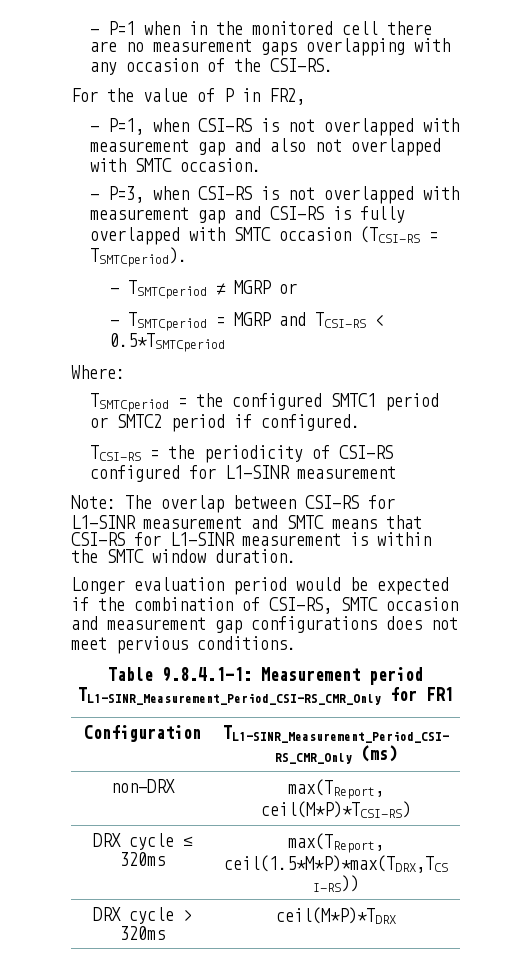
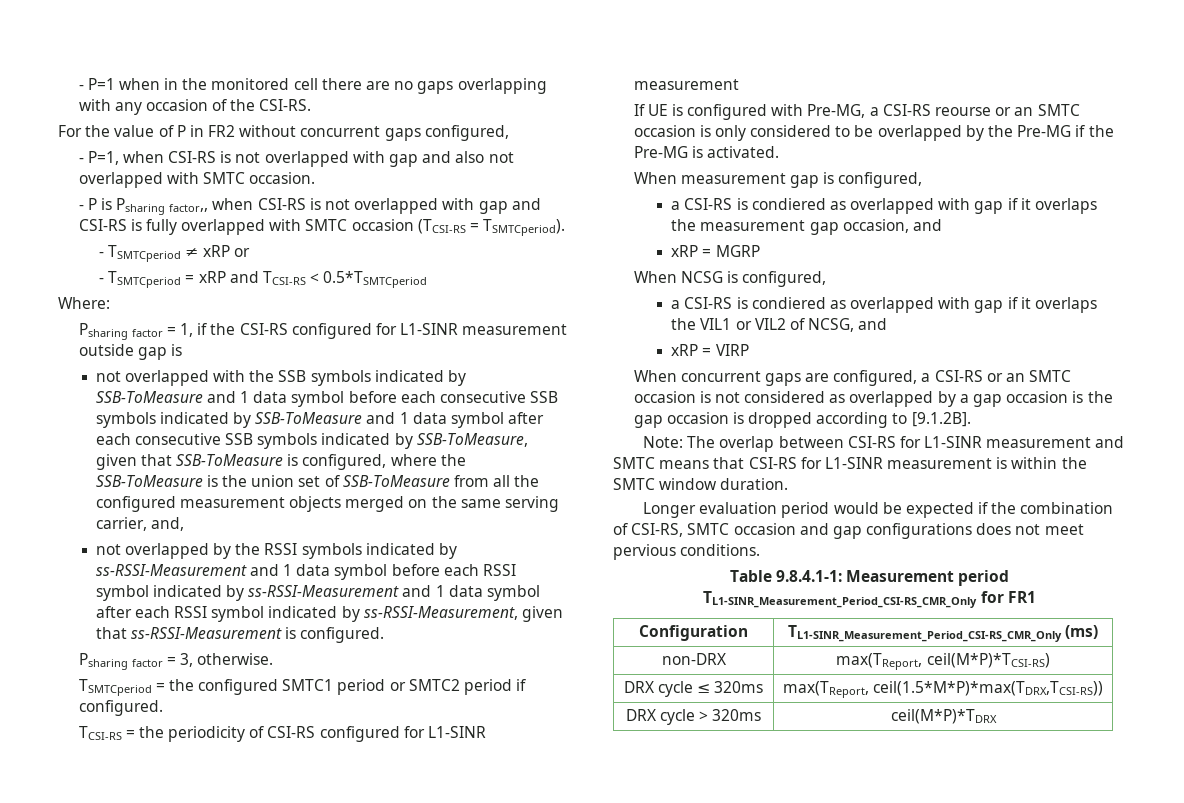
- - P=1 when in the monitored cell there are no measurement gaps overlapping with any occasion of the CSI-RS.
+ - P=1 when in the monitored cell there are no gaps overlapping with any occasion of the CSI-RS.
- For the value of P in FR2,
+ For the value of P in FR2 without concurrent gaps configured,
- - P=1, when CSI-RS is not overlapped with measurement gap and also not overlapped with SMTC occasion.
+ - P=1, when CSI-RS is not overlapped with gap and also not overlapped with SMTC occasion.
- - P=3, when CSI-RS is not overlapped with measurement gap and CSI-RS is fully overlapped with SMTC occasion (TCSI-RS = TSMTCperiod).
+ - P is Psharing factor,, when CSI-RS is not overlapped with gap and CSI-RS is fully overlapped with SMTC occasion (TCSI-RS = TSMTCperiod).
- - TSMTCperiod ≠ MGRP or
+ - TSMTCperiod ≠ xRP or
- - TSMTCperiod = MGRP and TCSI-RS < 0.5*TSMTCperiod
+ - TSMTCperiod = xRP and TCSI-RS < 0.5*TSMTCperiod
+ Psharing factor = 1, if the CSI-RS configured for L1-SINR measurement outside gap is
+ not overlapped with the SSB symbols indicated by SSB-ToMeasure and 1 data symbol before each consecutive SSB symbols indicated by SSB-ToMeasure and 1 data symbol after each consecutive SSB symbols indicated by SSB-ToMeasure, given that SSB-ToMeasure is configured, where the SSB-ToMeasure is the union set of SSB-ToMeasure from all the configured measurement objects merged on the same serving carrier, and,
+ not overlapped by the RSSI symbols indicated by ss-RSSI-Measurement and 1 data symbol before each RSSI symbol indicated by ss-RSSI-Measurement and 1 data symbol after each RSSI symbol indicated by ss-RSSI-Measurement, given that ss-RSSI-Measurement is configured.
+ Psharing factor = 3, otherwise.
+ If UE is configured with Pre-MG, a CSI-RS reourse or an SMTC occasion is only considered to be overlapped by the Pre-MG if the Pre-MG is activated.
+ When measurement gap is configured,
+ a CSI-RS is condiered as overlapped with gap if it overlaps the measurement gap occasion, and
+ xRP = MGRP
+ When NCSG is configured,
+ a CSI-RS is condiered as overlapped with gap if it overlaps the VIL1 or VIL2 of NCSG, and
+ xRP = VIRP
+ When concurrent gaps are configured, a CSI-RS or an SMTC occasion is not considered as overlapped by a gap occasion is the gap occasion is dropped according to [9.1.2B].
- Longer evaluation period would be expected if the combination of CSI-RS, SMTC occasion and measurement gap configurations does not meet pervious conditions.
+ Longer evaluation period would be expected if the combination of CSI-RS, SMTC occasion and gap configurations does not meet pervious conditions.

